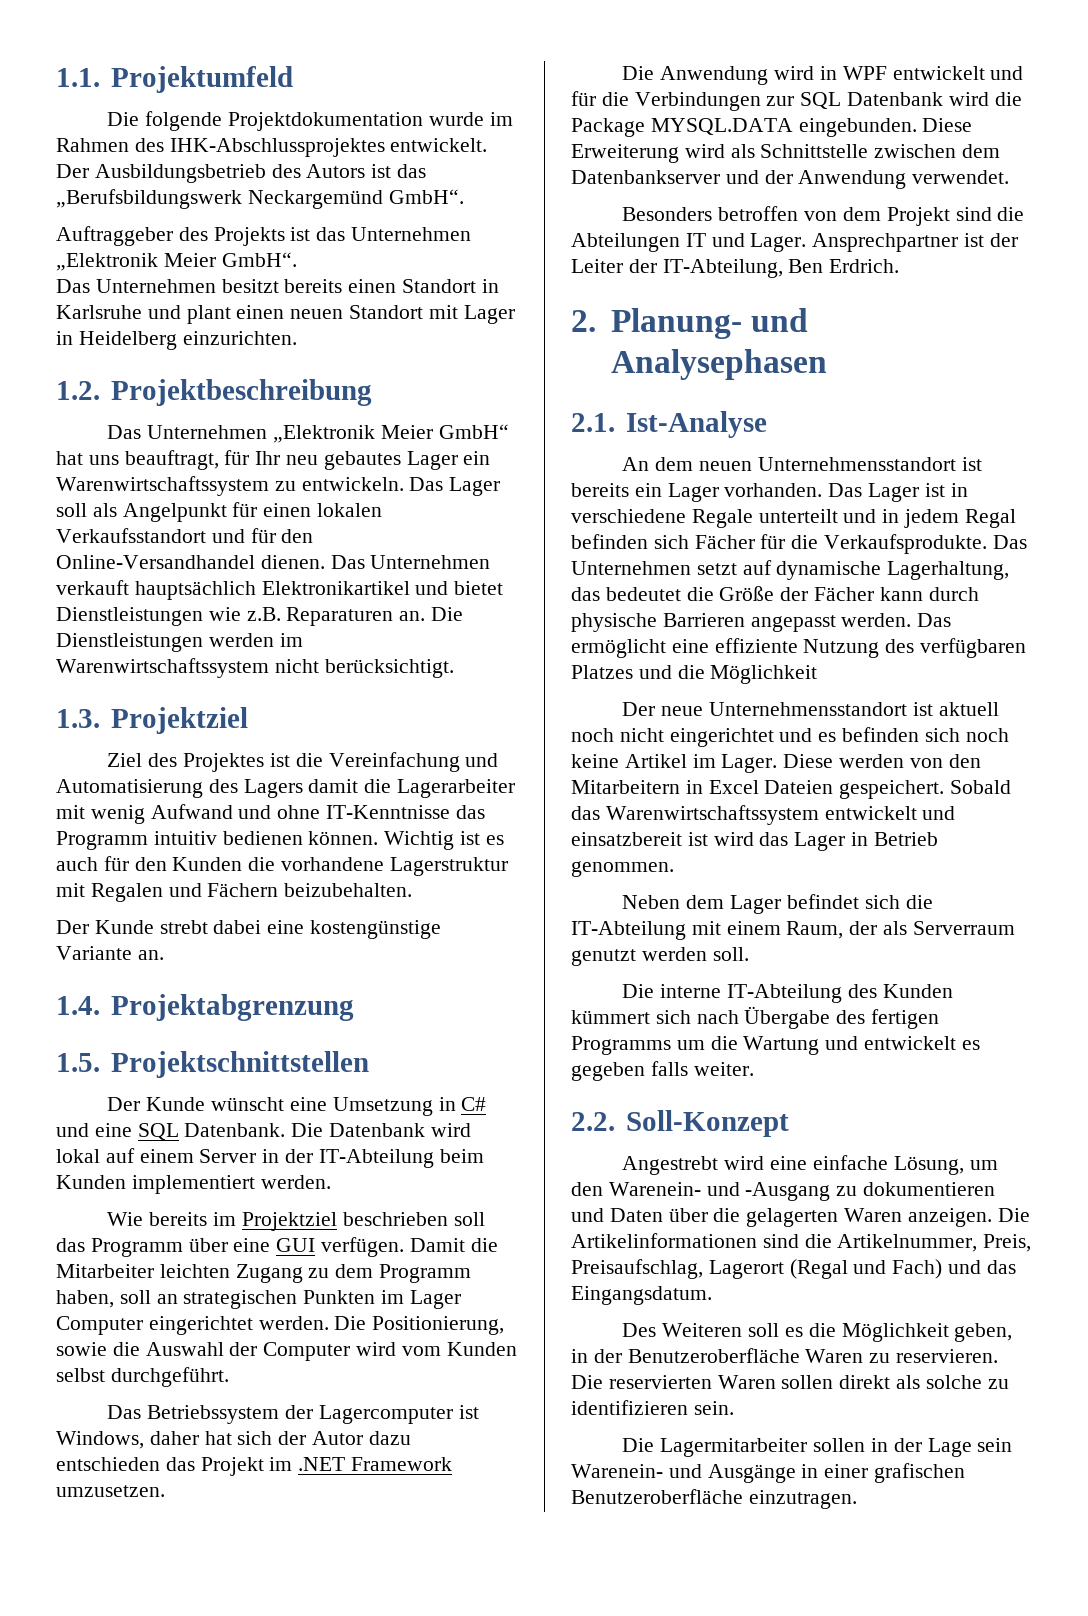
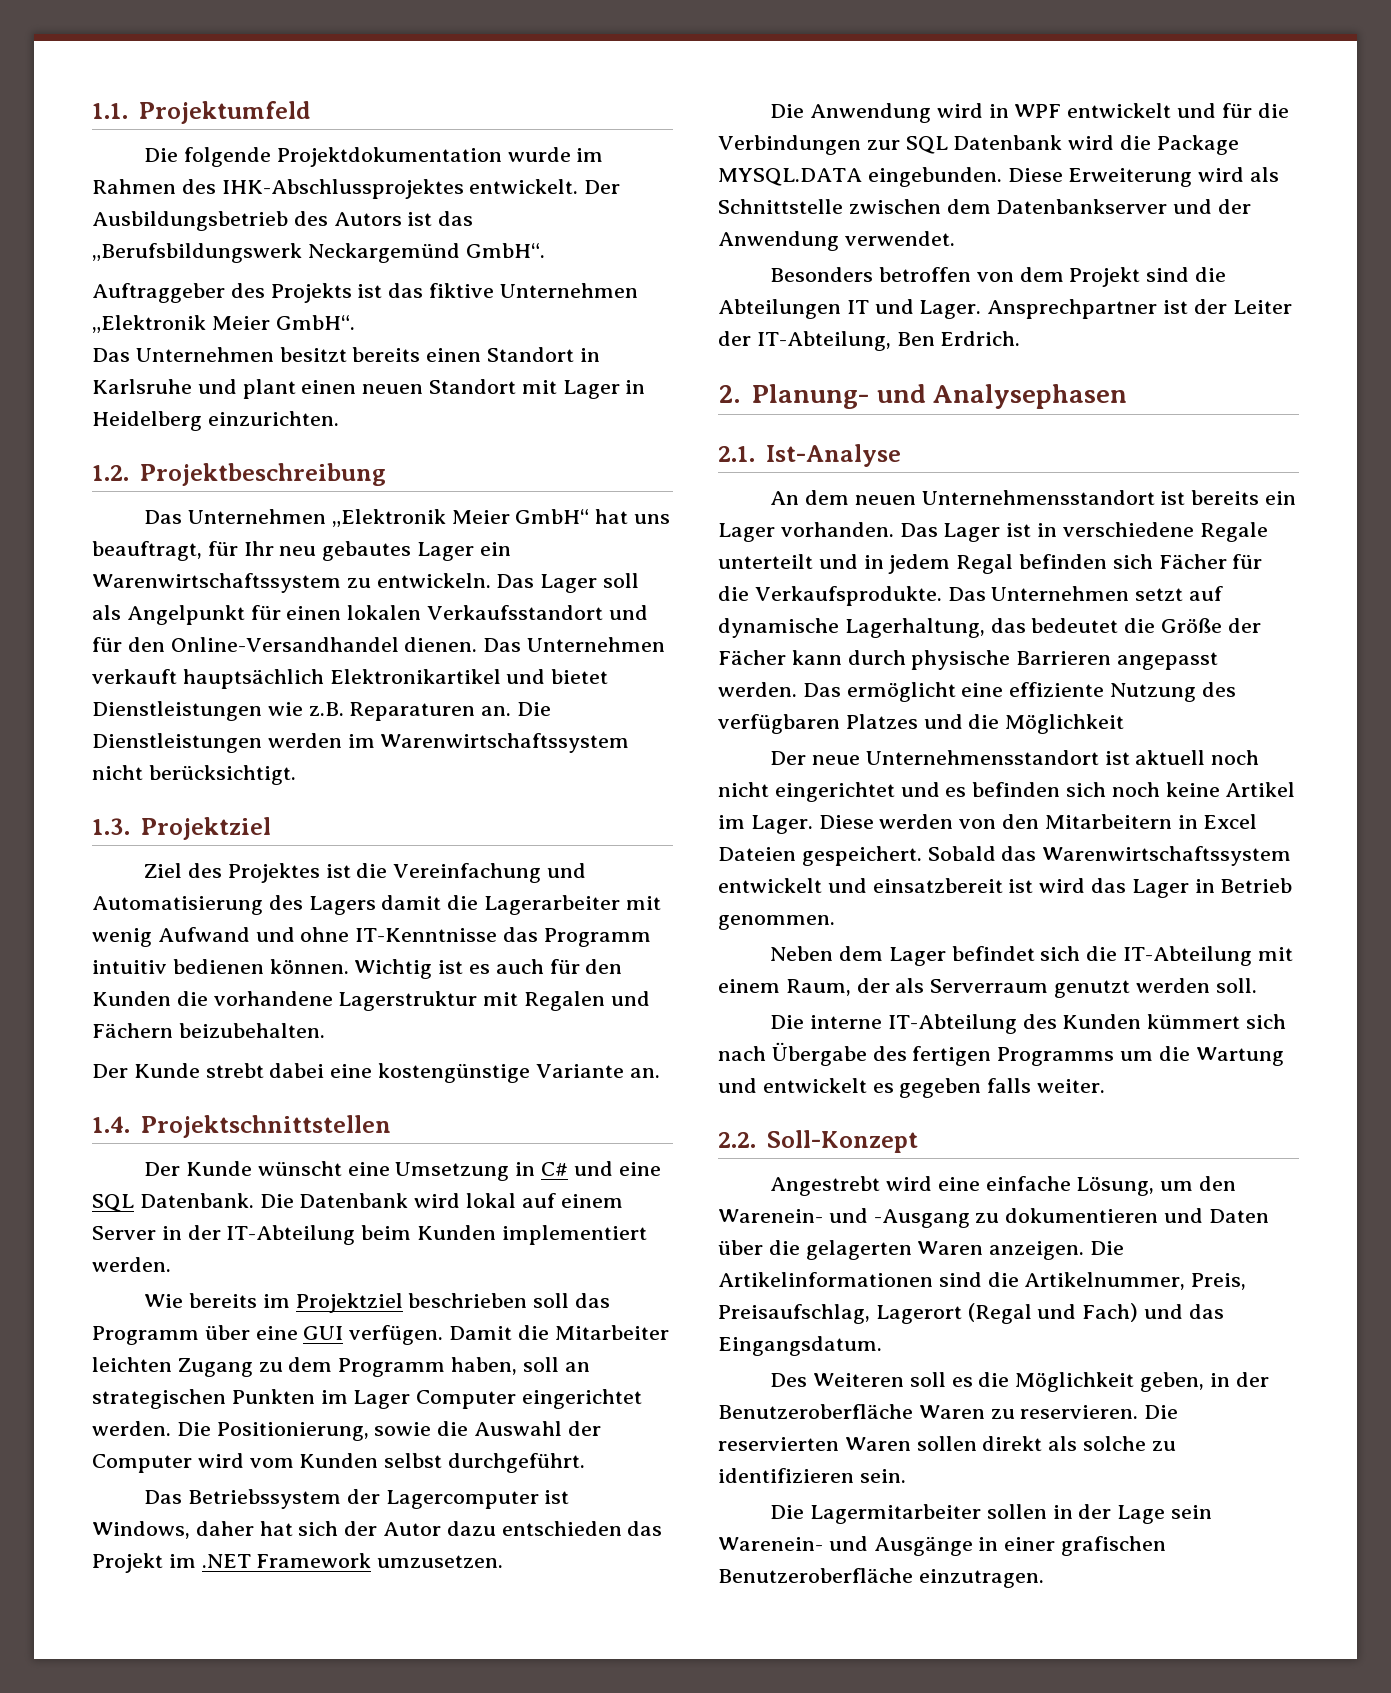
- Auftraggeber des Projekts ist das Unternehmen „Elektronik Meier GmbH“.
+ Auftraggeber des Projekts ist das fiktive Unternehmen „Elektronik Meier GmbH“.
- 1.4. Projektabgrenzung
- 1.5. Projektschnittstellen
+ 1.4. Projektschnittstellen

